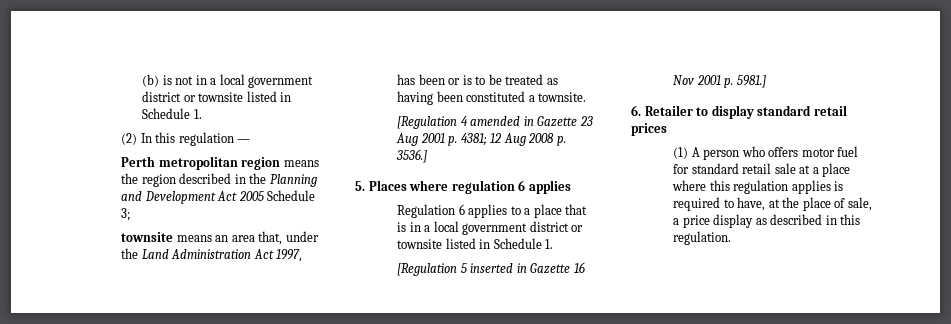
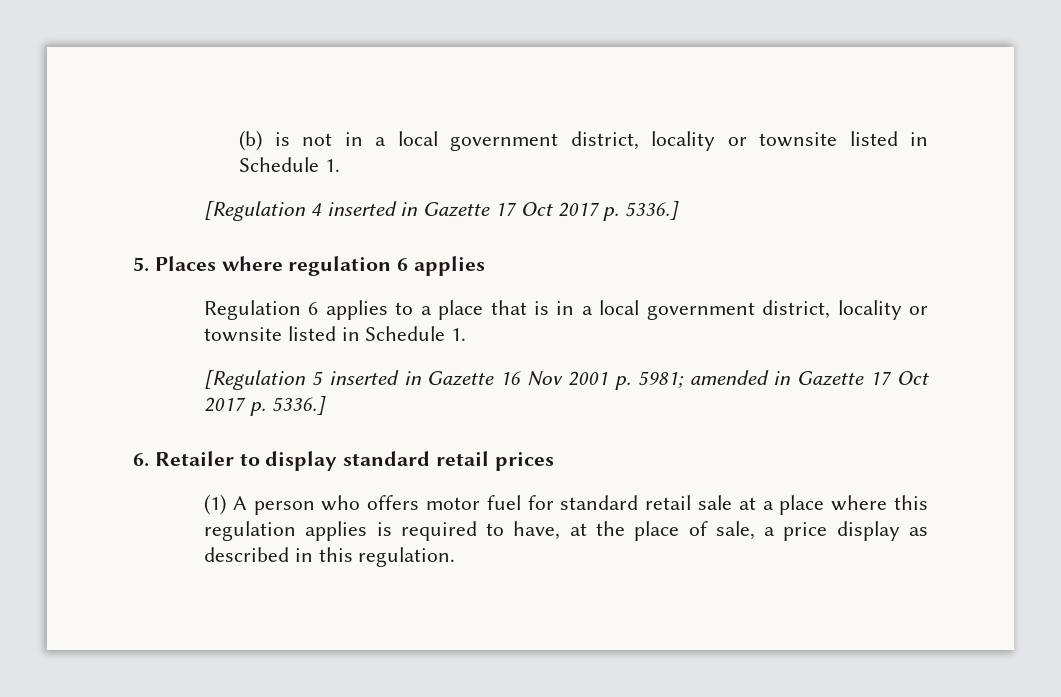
- (b) is not in a local government district or townsite listed in Schedule 1.
- (2) In this regulation —
- Perth metropolitan region means the region described in the Planning and Development Act 2005 Schedule 3;
- townsite means an area that, under the Land Administration Act 1997, has been or is to be treated as having been constituted a townsite.
+ (b) is not in a local government district, locality or townsite listed in Schedule 1.
- [Regulation 4 amended in Gazette 23 Aug 2001 p. 4381; 12 Aug 2008 p. 3536.]
+ [Regulation 4 inserted in Gazette 17 Oct 2017 p. 5336.]
- Regulation 6 applies to a place that is in a local government district or townsite listed in Schedule 1.
+ Regulation 6 applies to a place that is in a local government district, locality or townsite listed in Schedule 1.
- [Regulation 5 inserted in Gazette 16 Nov 2001 p. 5981.]
+ [Regulation 5 inserted in Gazette 16 Nov 2001 p. 5981; amended in Gazette 17 Oct 2017 p. 5336.]

